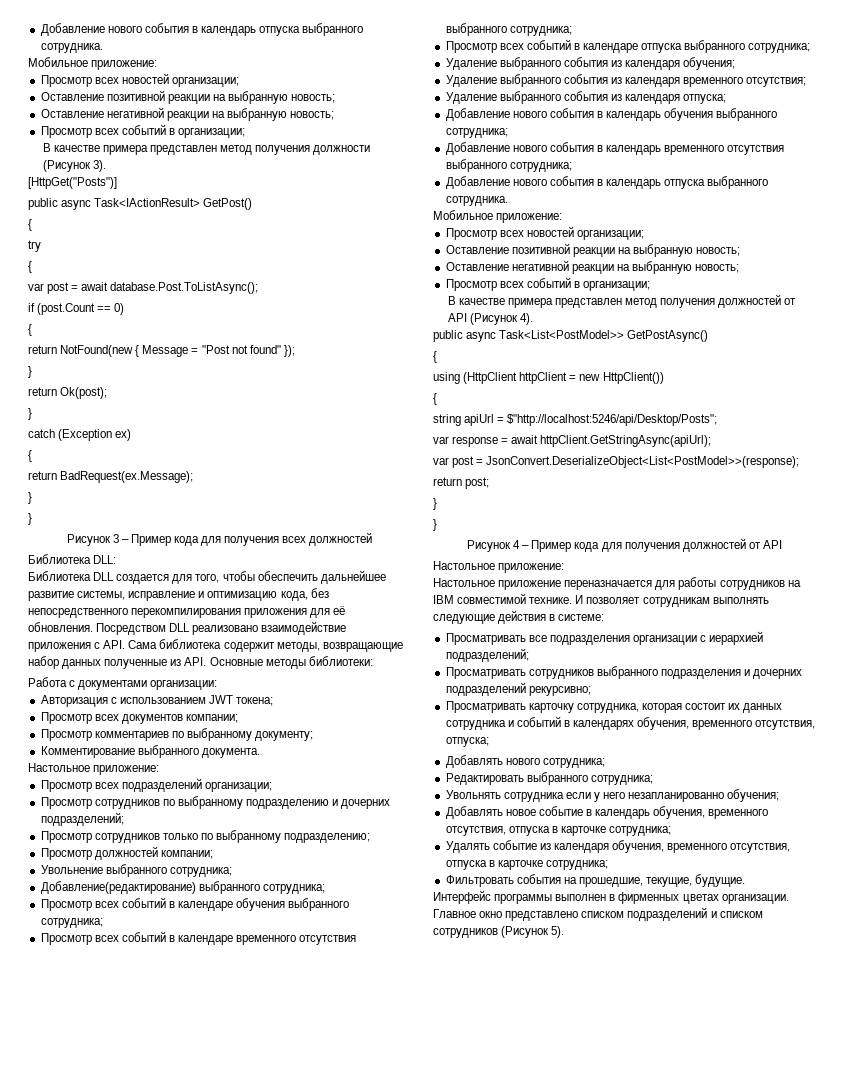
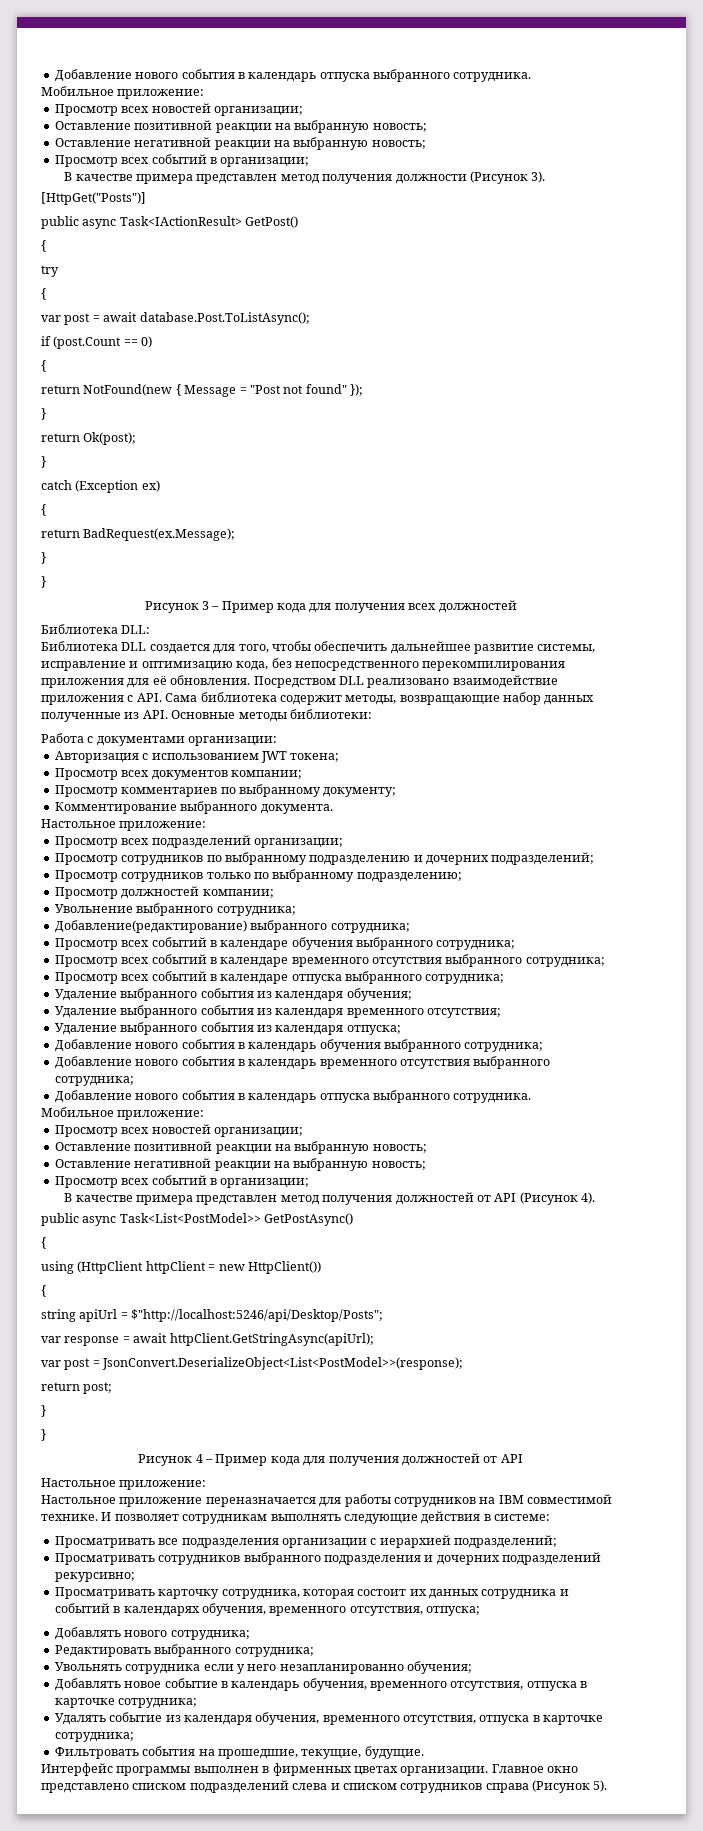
- Главное окно представлено списком подразделений и списком сотрудников (Рисунок 5).
+ Главное окно представлено списком подразделений слева и списком сотрудников справа (Рисунок 5).

